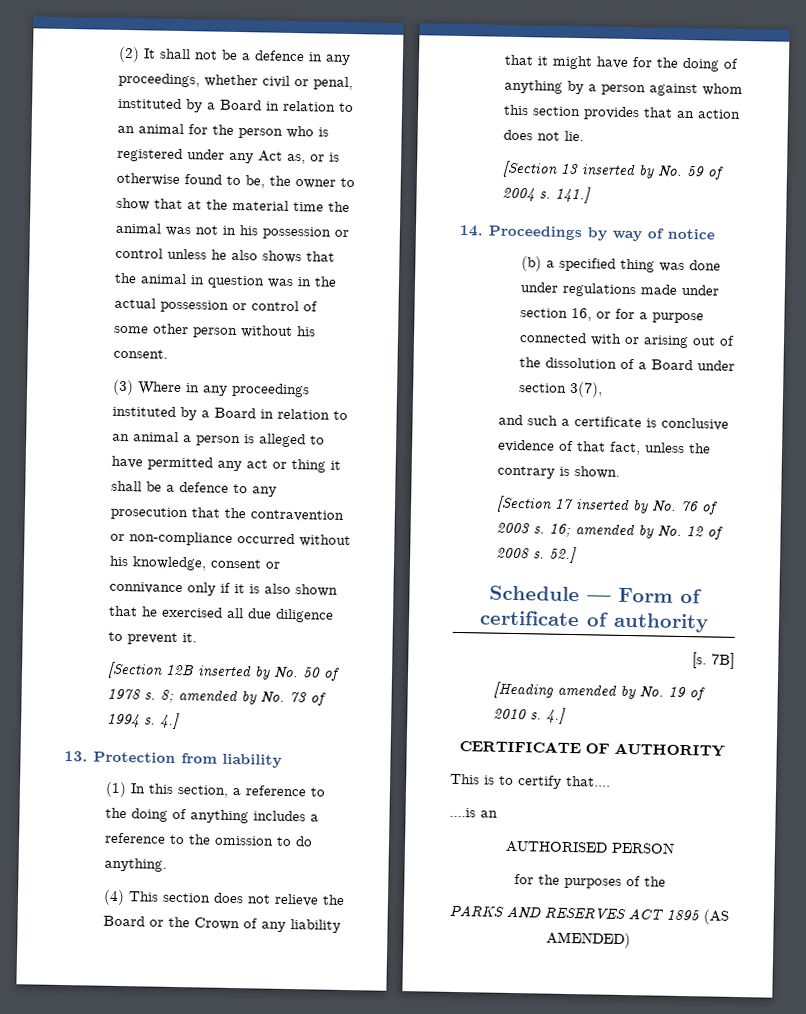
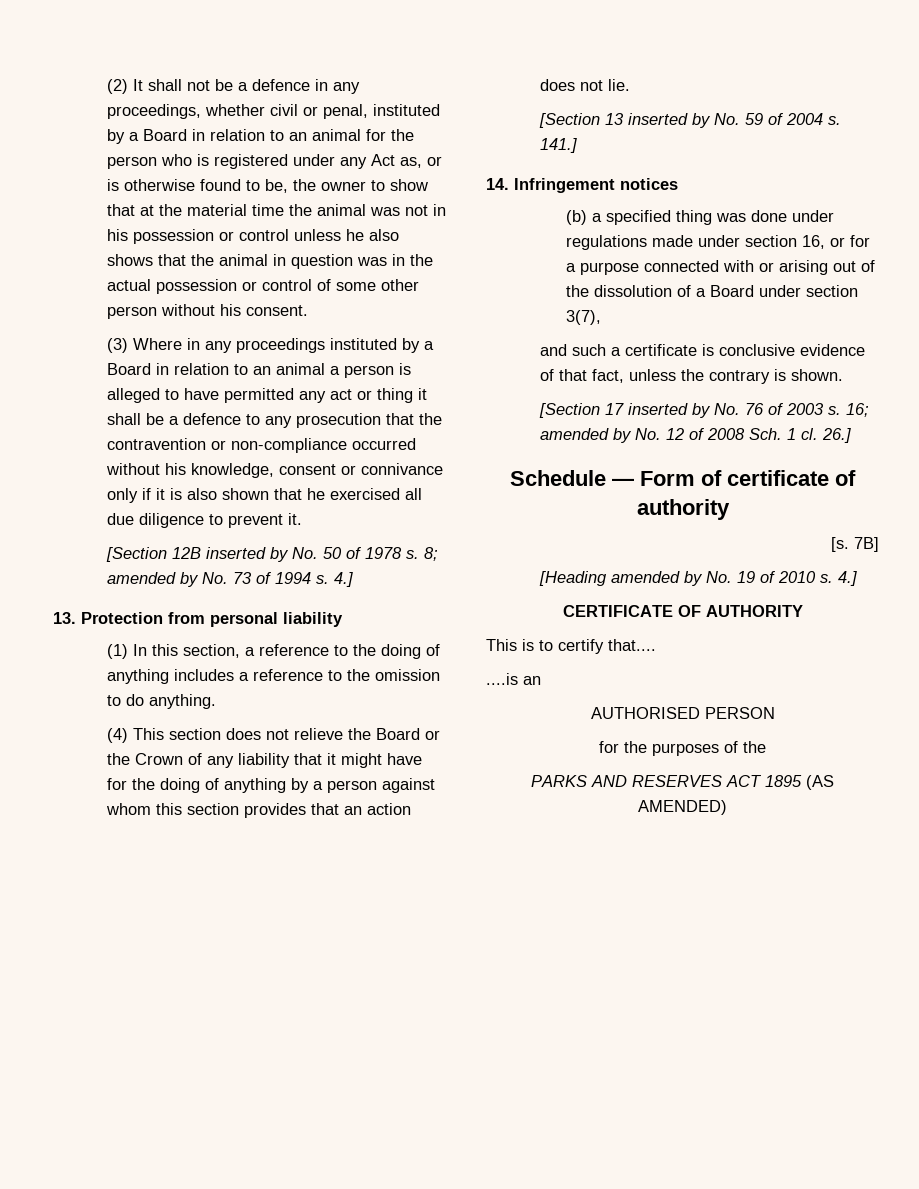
- 13. Protection from liability
+ 13. Protection from personal liability
- 14. Proceedings by way of notice
+ 14. Infringement notices
- 16; amended by No. 12 of 2008 s. 52.]
+ 16; amended by No. 12 of 2008 Sch. 1 cl. 26.]

